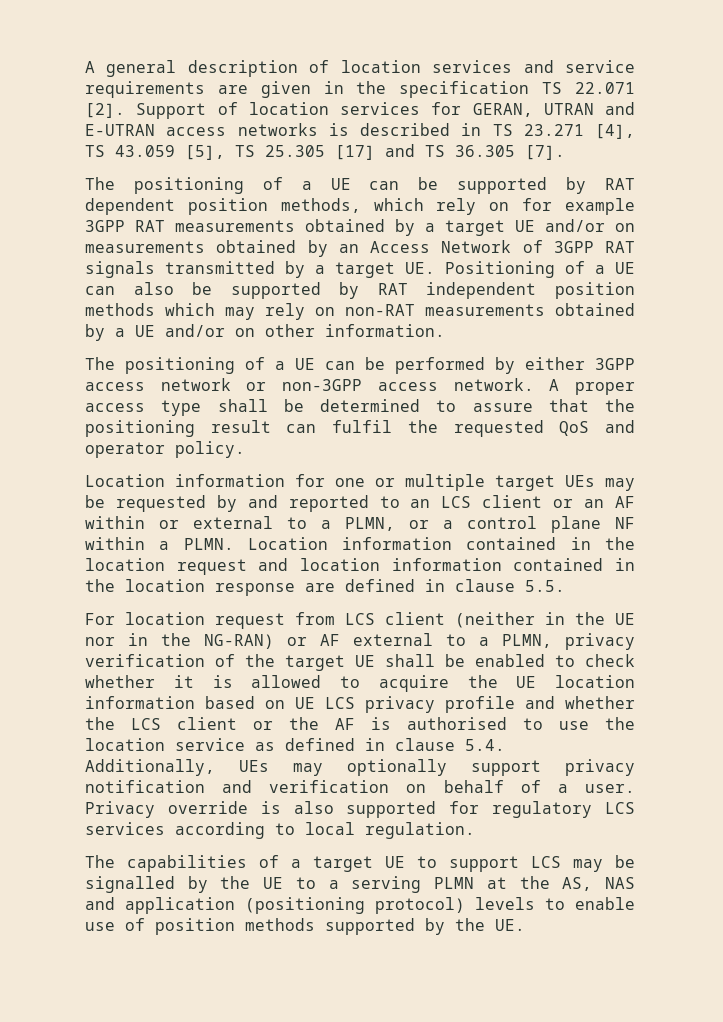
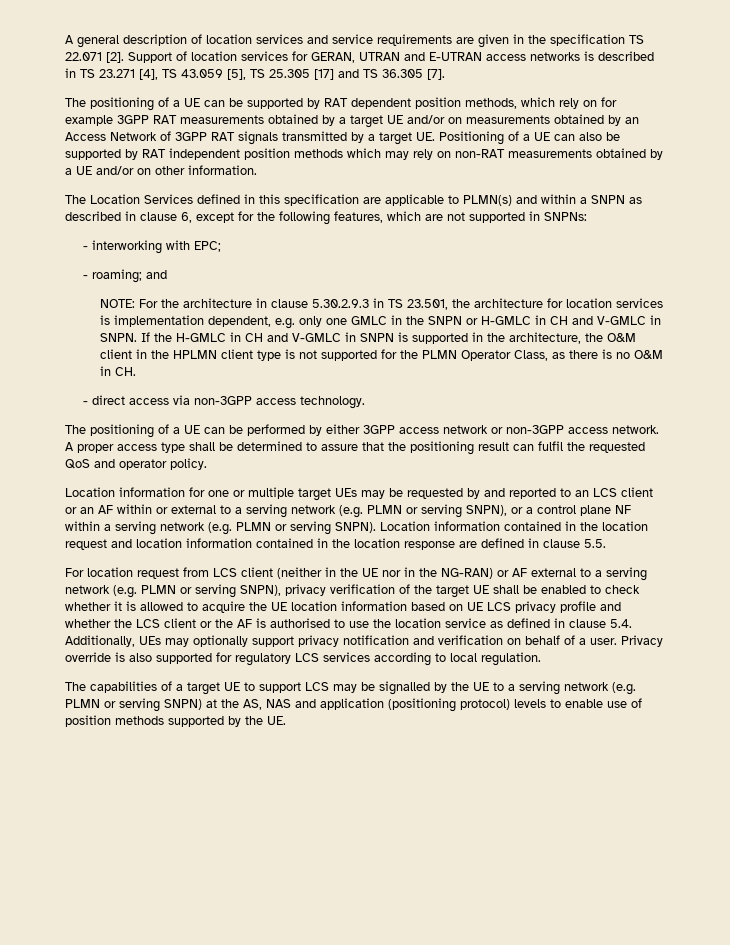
+ The Location Services defined in this specification are applicable to PLMN(s) and within a SNPN as described in clause 6, except for the following features, which are not supported in SNPNs:
+ - interworking with EPC;
+ - roaming; and
+ NOTE: For the architecture in clause 5.30.2.9.3 in TS 23.501, the architecture for location services is implementation dependent, e.g. only one GMLC in the SNPN or H-GMLC in CH and V-GMLC in SNPN. If the H-GMLC in CH and V-GMLC in SNPN is supported in the architecture, the O&M client in the HPLMN client type is not supported for the PLMN Operator Class, as there is no O&M in CH.
+ - direct access via non-3GPP access technology.
- Location information for one or multiple target UEs may be requested by and reported to an LCS client or an AF within or external to a PLMN, or a control plane NF within a PLMN.
+ Location information for one or multiple target UEs may be requested by and reported to an LCS client or an AF within or external to a serving network (e.g. PLMN or serving SNPN), or a control plane NF within a serving network (e.g. PLMN or serving SNPN).
- For location request from LCS client (neither in the UE nor in the NG-RAN) or AF external to a PLMN, privacy verification of the target UE shall be enabled to check whether it is allowed to acquire the UE location information based on UE LCS privacy profile and whether the LCS client or the AF is authorised to use the location service as defined in clause 5.4. Additionally, UEs may optionally support privacy notification and verification on behalf of a user.
+ For location request from LCS client (neither in the UE nor in the NG-RAN) or AF external to a serving network (e.g. PLMN or serving SNPN), privacy verification of the target UE shall be enabled to check whether it is allowed to acquire the UE location information based on UE LCS privacy profile and whether the LCS client or the AF is authorised to use the location service as defined in clause 5.4. Additionally, UEs may optionally support privacy notification and verification on behalf of a user.
- The capabilities of a target UE to support LCS may be signalled by the UE to a serving PLMN at the AS, NAS and application (positioning protocol) levels to enable use of position methods supported by the UE.
+ The capabilities of a target UE to support LCS may be signalled by the UE to a serving network (e.g. PLMN or serving SNPN) at the AS, NAS and application (positioning protocol) levels to enable use of position methods supported by the UE.

